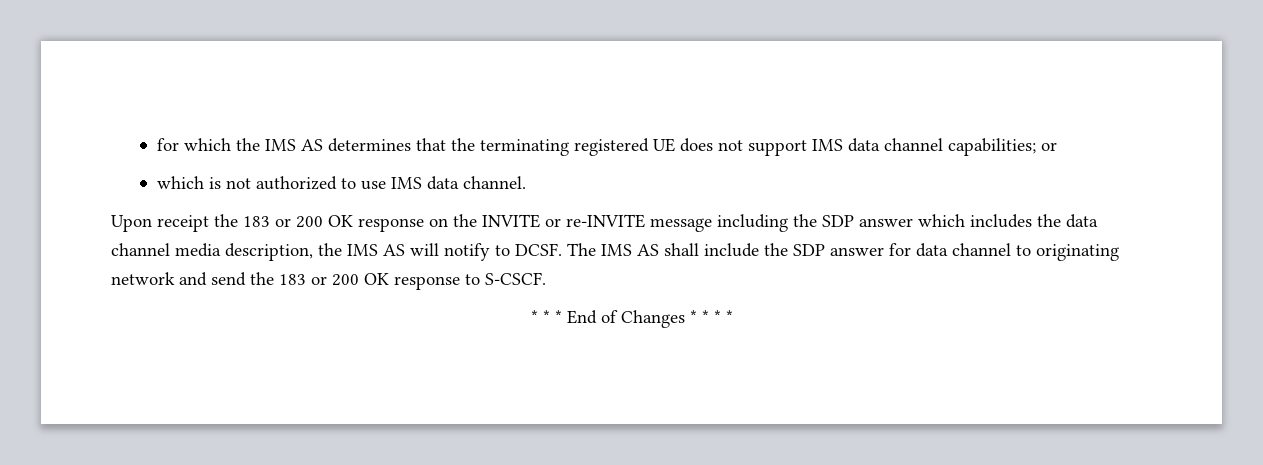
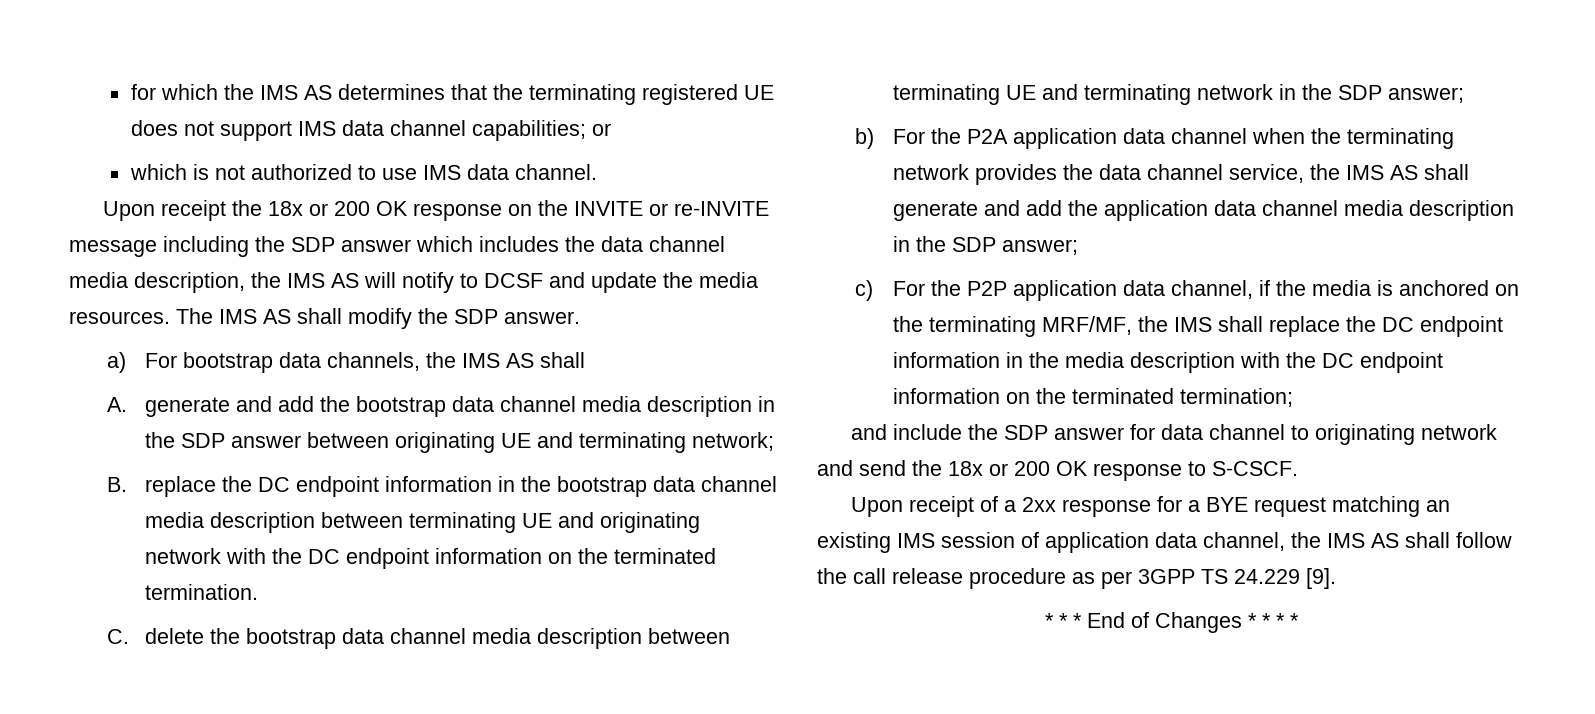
- Upon receipt the 183 or 200 OK response on the INVITE or re-INVITE message including the SDP answer which includes the data channel media description, the IMS AS will notify to DCSF. The IMS AS shall include the SDP answer for data channel to originating network and send the 183 or 200 OK response to S-CSCF.
+ Upon receipt the 18x or 200 OK response on the INVITE or re-INVITE message including the SDP answer which includes the data channel media description, the IMS AS will notify to DCSF and update the media resources. The IMS AS shall modify the SDP answer.
+ a) For bootstrap data channels, the IMS AS shall
+ A. generate and add the bootstrap data channel media description in the SDP answer between originating UE and terminating network;
+ B. replace the DC endpoint information in the bootstrap data channel media description between terminating UE and originating network with the DC endpoint information on the terminated termination.
+ C. delete the bootstrap data channel media description between terminating UE and terminating network in the SDP answer;
+ b) For the P2A application data channel when the terminating network provides the data channel service, the IMS AS shall generate and add the application data channel media description in the SDP answer;
+ c) For the P2P application data channel, if the media is anchored on the terminating MRF/MF, the IMS shall replace the DC endpoint information in the media description with the DC endpoint information on the terminated termination;
+ and include the SDP answer for data channel to originating network and send the 18x or 200 OK response to S-CSCF.
+ Upon receipt of a 2xx response for a BYE request matching an existing IMS session of application data channel, the IMS AS shall follow the call release procedure as per 3GPP TS 24.229 [9].

